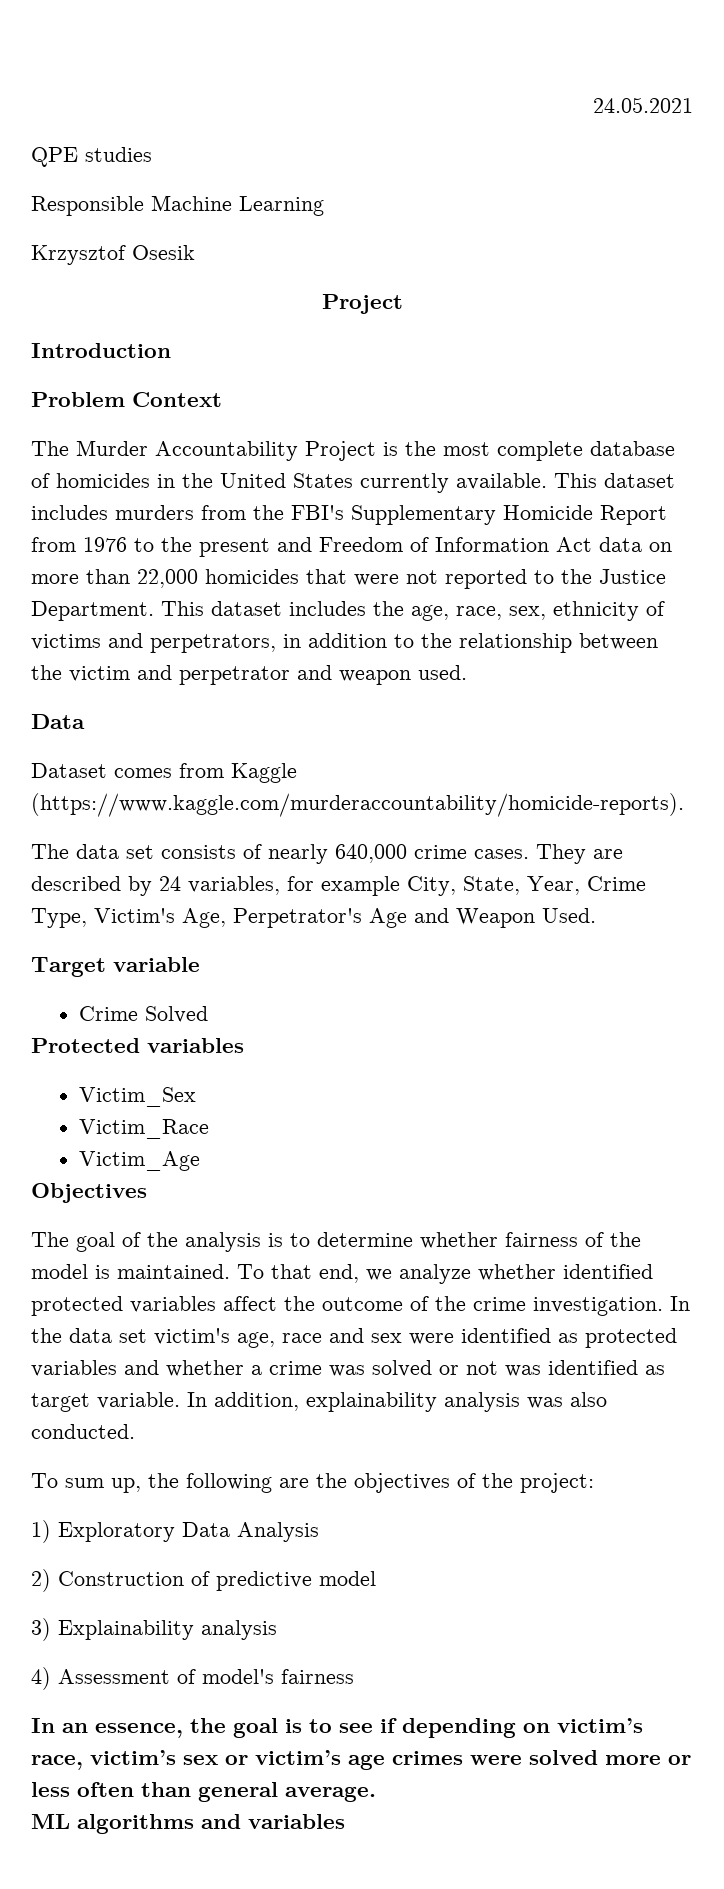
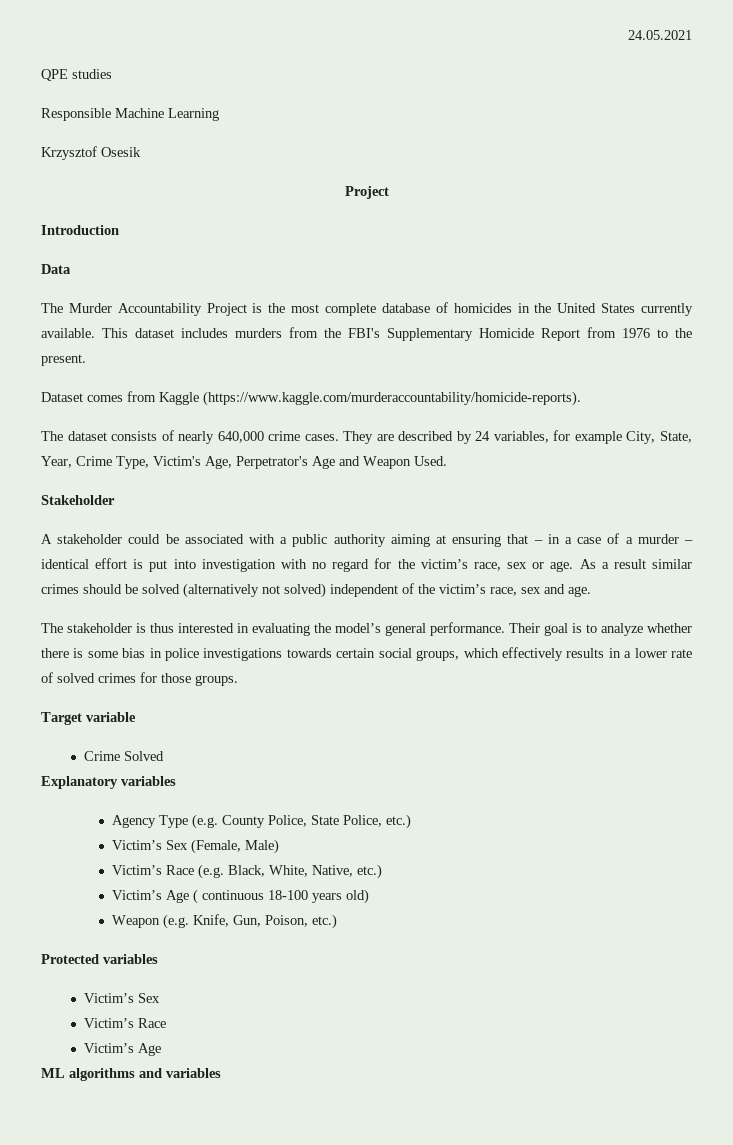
- Problem Context
+ Data
- This dataset includes murders from the FBI's Supplementary Homicide Report from 1976 to the present and Freedom of Information Act data on more than 22,000 homicides that were not reported to the Justice Department. This dataset includes the age, race, sex, ethnicity of victims and perpetrators, in addition to the relationship between the victim and perpetrator and weapon used.
- Data
+ This dataset includes murders from the FBI's Supplementary Homicide Report from 1976 to the present.
- The data set consists of nearly 640,000 crime cases.
+ The dataset consists of nearly 640,000 crime cases.
+ Stakeholder
+ A stakeholder could be associated with a public authority aiming at ensuring that – in a case of a murder – identical effort is put into investigation with no regard for the victim’s race, sex or age. As a result similar crimes should be solved (alternatively not solved) independent of the victim’s race, sex and age.
+ The stakeholder is thus interested in evaluating the model’s general performance. Their goal is to analyze whether there is some bias in police investigations towards certain social groups, which effectively results in a lower rate of solved crimes for those groups.
  Target variable
  Crime Solved
+ Explanatory variables
+ Agency Type (e.g. County Police, State Police, etc.)
+ Victim’s Sex (Female, Male)
+ Victim’s Race (e.g. Black, White, Native, etc.)
+ Victim’s Age ( continuous 18-100 years old)
+ Weapon (e.g. Knife, Gun, Poison, etc.)
  Protected variables
- Victim_Sex
- Victim_Race
- Victim_Age
- Objectives
- The goal of the analysis is to determine whether fairness of the model is maintained. To that end, we analyze whether identified protected variables affect the outcome of the crime investigation. In the data set victim's age, race and sex were identified as protected variables and whether a crime was solved or not was identified as target variable. In addition, explainability analysis was also conducted.
- To sum up, the following are the objectives of the project:
- 1) Exploratory Data Analysis
- 2) Construction of predictive model
- 3) Explainability analysis
- 4) Assessment of model's fairness
- In an essence, the goal is to see if depending on victim’s race, victim’s sex or victim’s age crimes were solved more or less often than general average.
+ Victim’s Sex
+ Victim’s Race
+ Victim’s Age

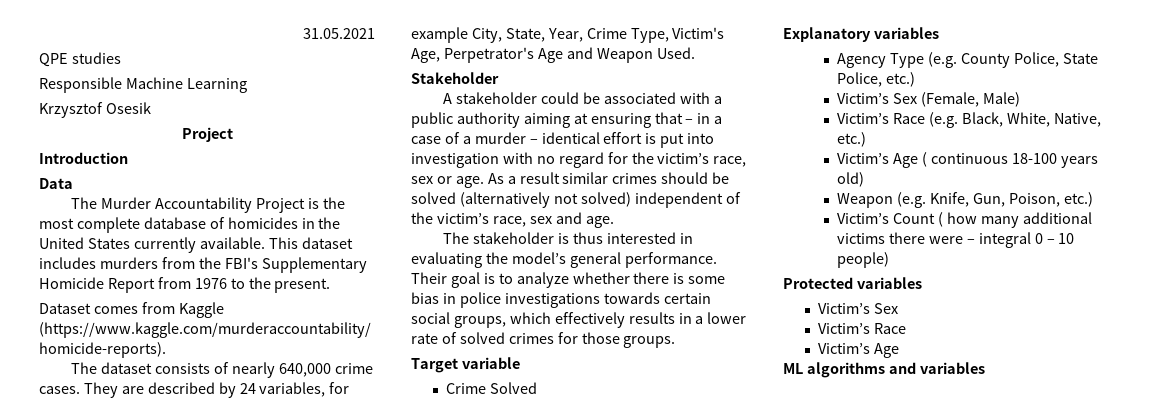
- 24.05.2021
+ 31.05.2021
+ Victim’s Count ( how many additional victims there were – integral 0 – 10 people)

